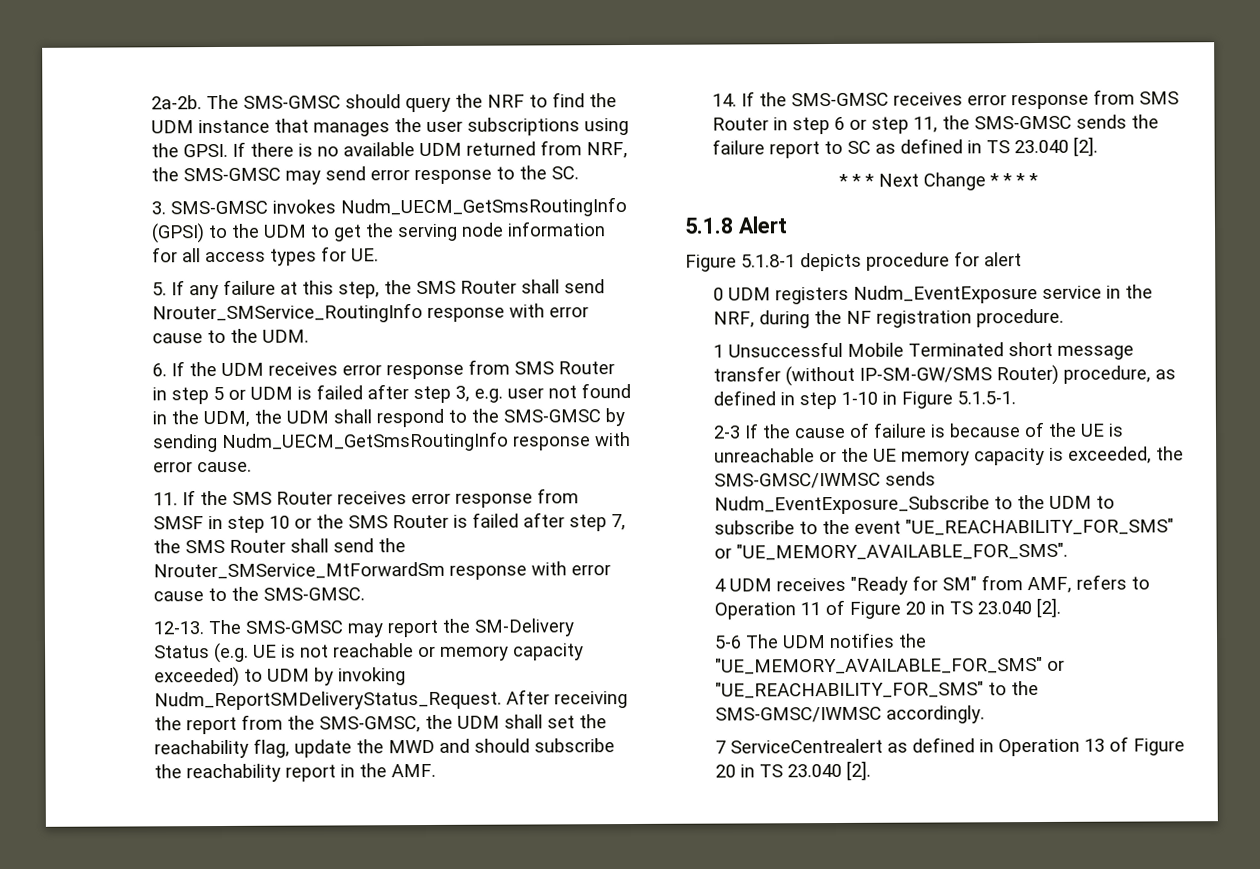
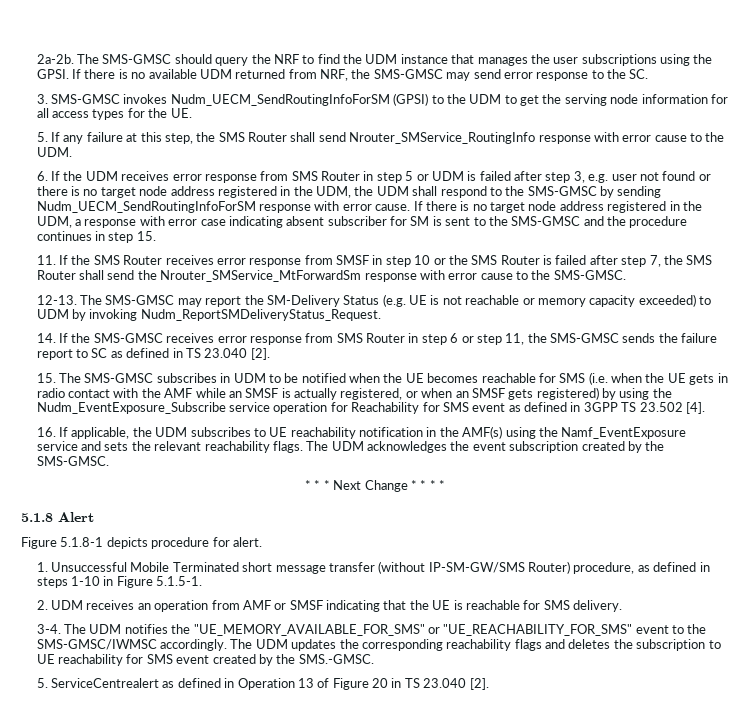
- 3. SMS-GMSC invokes Nudm_UECM_GetSmsRoutingInfo (GPSI) to the UDM to get the serving node information for all access types for UE.
+ 3. SMS-GMSC invokes Nudm_UECM_SendRoutingInfoForSM (GPSI) to the UDM to get the serving node information for all access types for the UE.
- 6. If the UDM receives error response from SMS Router in step 5 or UDM is failed after step 3, e.g. user not found in the UDM, the UDM shall respond to the SMS-GMSC by sending Nudm_UECM_GetSmsRoutingInfo response with error cause.
+ 6. If the UDM receives error response from SMS Router in step 5 or UDM is failed after step 3, e.g. user not found or there is no target node address registered in the UDM, the UDM shall respond to the SMS-GMSC by sending Nudm_UECM_SendRoutingInfoForSM response with error cause. If there is no target node address registered in the UDM, a response with error case indicating absent subscriber for SM is sent to the SMS-GMSC and the procedure continues in step 15.
- After receiving the report from the SMS-GMSC, the UDM shall set the reachability flag, update the MWD and should subscribe the reachability report in the AMF.
+ 15. The SMS-GMSC subscribes in UDM to be notified when the UE becomes reachable for SMS (i.e. when the UE gets in radio contact with the AMF while an SMSF is actually registered, or when an SMSF gets registered) by using the Nudm_EventExposure_Subscribe service operation for Reachability for SMS event as defined in 3GPP TS 23.502 [4].
+ 16. If applicable, the UDM subscribes to UE reachability notification in the AMF(s) using the Namf_EventExposure service and sets the relevant reachability flags. The UDM acknowledges the event subscription created by the SMS-GMSC.
- Figure 5.1.8-1 depicts procedure for alert
- 0 UDM registers Nudm_EventExposure service in the NRF, during the NF registration procedure.
- 1 Unsuccessful Mobile Terminated short message transfer (without IP-SM-GW/SMS Router) procedure, as defined in step 1-10 in Figure 5.1.5-1.
+ Figure 5.1.8-1 depicts procedure for alert.
+ 1. Unsuccessful Mobile Terminated short message transfer (without IP-SM-GW/SMS Router) procedure, as defined in steps 1-10 in Figure 5.1.5-1.
- 2-3 If the cause of failure is because of the UE is unreachable or the UE memory capacity is exceeded, the SMS-GMSC/IWMSC sends Nudm_EventExposure_Subscribe to the UDM to subscribe to the event "UE_REACHABILITY_FOR_SMS" or "UE_MEMORY_AVAILABLE_FOR_SMS".
- 4 UDM receives "Ready for SM" from AMF, refers to Operation 11 of Figure 20 in TS 23.040 [2].
- 5-6 The UDM notifies the "UE_MEMORY_AVAILABLE_FOR_SMS" or "UE_REACHABILITY_FOR_SMS" to the SMS-GMSC/IWMSC accordingly.
- 7 ServiceCentrealert as defined in Operation 13 of Figure 20 in TS 23.040 [2].
+ 2. UDM receives an operation from AMF or SMSF indicating that the UE is reachable for SMS delivery.
+ 3-4. The UDM notifies the "UE_MEMORY_AVAILABLE_FOR_SMS" or "UE_REACHABILITY_FOR_SMS" event to the SMS-GMSC/IWMSC accordingly. The UDM updates the corresponding reachability flags and deletes the subscription to UE reachability for SMS event created by the SMS.-GMSC.
+ 5. ServiceCentrealert as defined in Operation 13 of Figure 20 in TS 23.040 [2].

